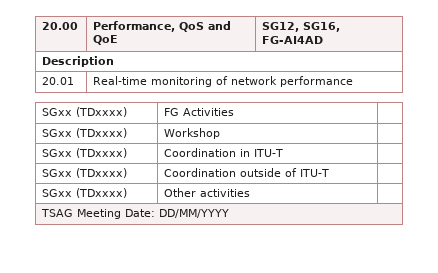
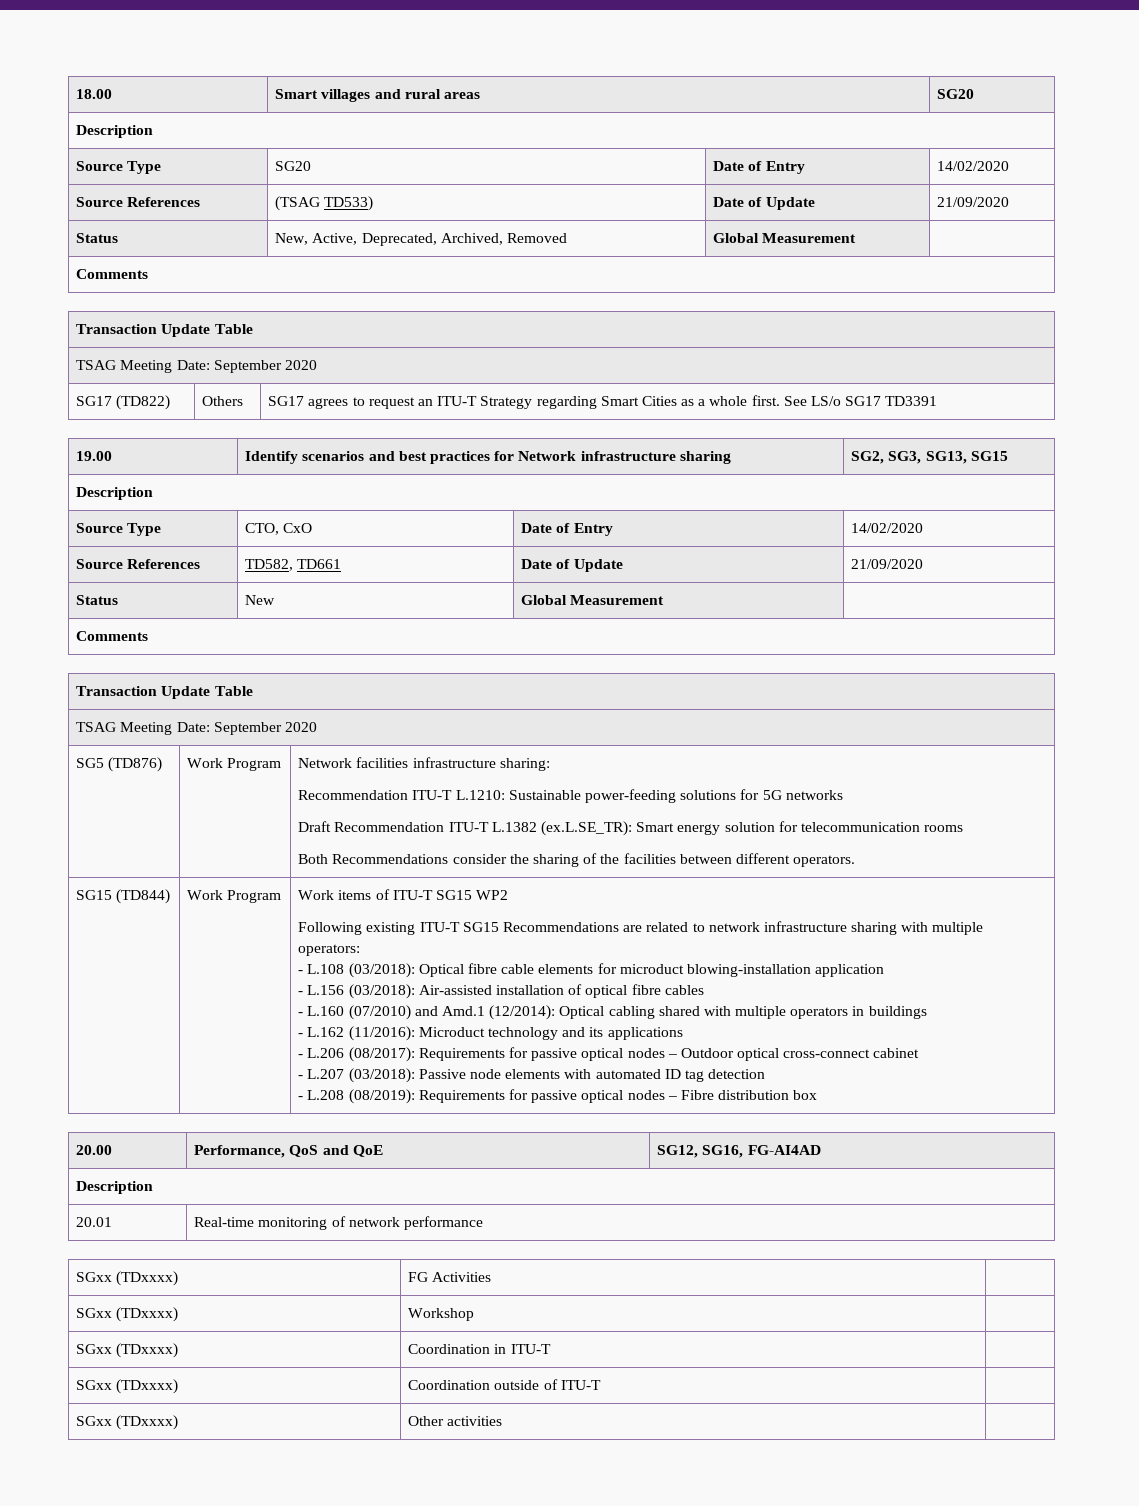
+ 18.00 | Smart villages and rural areas | SG20
+ Description
+ Source Type | SG20 | Date of Entry | 14/02/2020
+ Source References | (TSAG TD533) | Date of Update | 21/09/2020
+ Status | New, Active, Deprecated, Archived, Removed | Global Measurement |
+ Comments
+ Transaction Update Table
+ TSAG Meeting Date: September 2020
+ SG17 (TD822) | Others | SG17 agrees to request an ITU-T Strategy regarding Smart Cities as a whole first. See LS/o SG17 TD3391
+ 19.00 | Identify scenarios and best practices for Network infrastructure sharing | SG2, SG3, SG13, SG15
+ Description
+ Source Type | CTO, CxO | Date of Entry | 14/02/2020
+ Source References | TD582, TD661 | Date of Update | 21/09/2020
+ Status | New | Global Measurement |
+ Comments
+ Transaction Update Table
+ TSAG Meeting Date: September 2020
+ SG5 (TD876) | Work Program | Network facilities infrastructure sharing:
+ Recommendation ITU-T L.1210: Sustainable power-feeding solutions for 5G networks
+ Draft Recommendation ITU-T L.1382 (ex.L.SE_TR): Smart energy solution for telecommunication rooms
+ Both Recommendations consider the sharing of the facilities between different operators.
+ SG15 (TD844) | Work Program | Work items of ITU-T SG15 WP2
+ Following existing ITU-T SG15 Recommendations are related to network infrastructure sharing with multiple operators:
+ - L.108 (03/2018): Optical fibre cable elements for microduct blowing-installation application
+ - L.156 (03/2018): Air-assisted installation of optical fibre cables
+ - L.160 (07/2010) and Amd.1 (12/2014): Optical cabling shared with multiple operators in buildings
+ - L.162 (11/2016): Microduct technology and its applications
+ - L.206 (08/2017): Requirements for passive optical nodes – Outdoor optical cross-connect cabinet
+ - L.207 (03/2018): Passive node elements with automated ID tag detection
+ - L.208 (08/2019): Requirements for passive optical nodes – Fibre distribution box
- TSAG Meeting Date: DD/MM/YYYY

